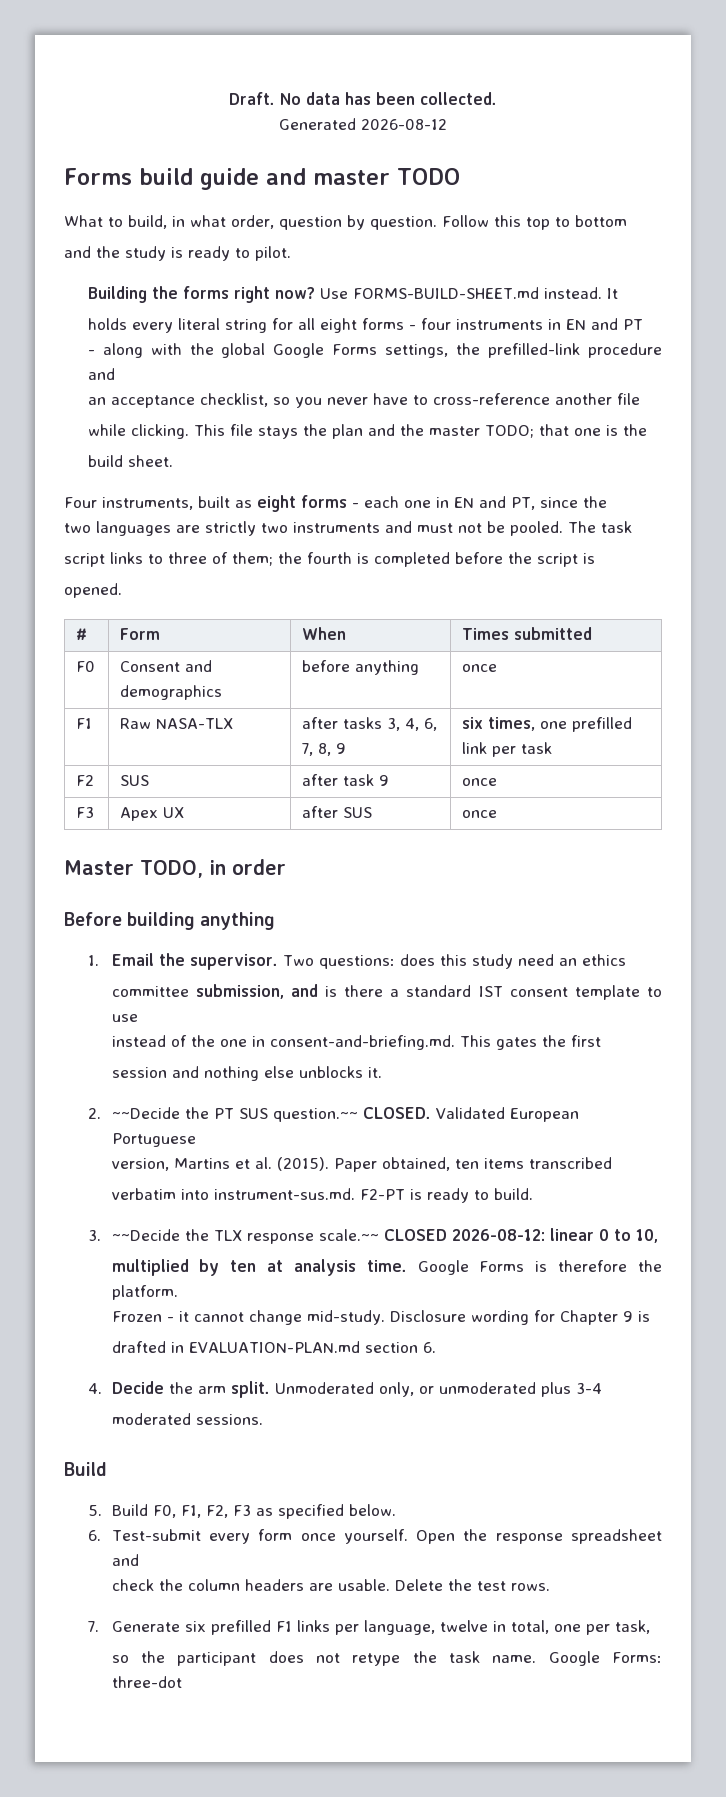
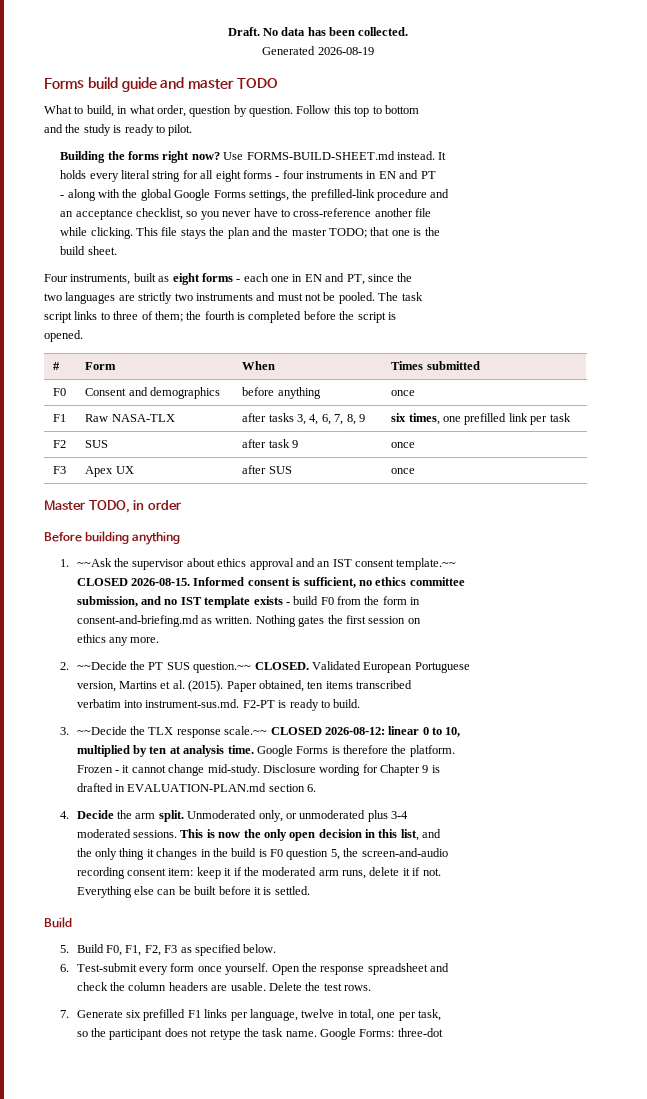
- Generated 2026-08-12
+ Generated 2026-08-19
- 1. Email the supervisor. Two questions: does this study need an ethics
- committee submission, and is there a standard IST consent template to use
- instead of the one in consent-and-briefing.md. This gates the first
- session and nothing else unblocks it.
+ 1. ~~Ask the supervisor about ethics approval and an IST consent template.~~
+ CLOSED 2026-08-15. Informed consent is sufficient, no ethics committee
+ submission, and no IST template exists - build F0 from the form in
+ consent-and-briefing.md as written. Nothing gates the first session on
+ ethics any more.
+ This is now the only open decision in this list, and
+ the only thing it changes in the build is F0 question 5, the screen-and-audio
+ recording consent item: keep it if the moderated arm runs, delete it if not.
+ Everything else can be built before it is settled.

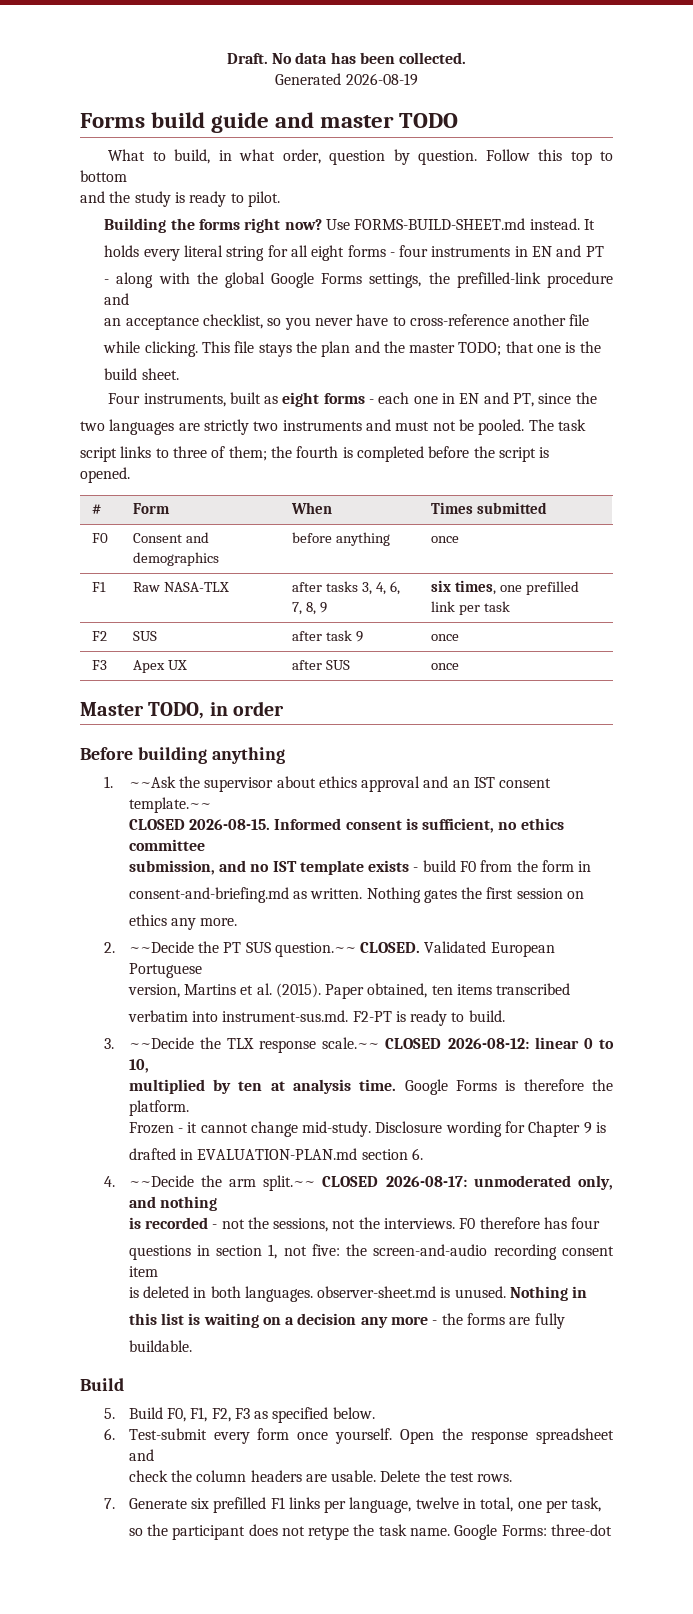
- 4. Decide the arm split. Unmoderated only, or unmoderated plus 3-4
- moderated sessions. This is now the only open decision in this list, and
- the only thing it changes in the build is F0 question 5, the screen-and-audio
- recording consent item: keep it if the moderated arm runs, delete it if not.
- Everything else can be built before it is settled.
+ 4. ~~Decide the arm split.~~ CLOSED 2026-08-17: unmoderated only, and nothing
+ is recorded - not the sessions, not the interviews. F0 therefore has four
+ questions in section 1, not five: the screen-and-audio recording consent item
+ is deleted in both languages. observer-sheet.md is unused. Nothing in
+ this list is waiting on a decision any more - the forms are fully
+ buildable.

